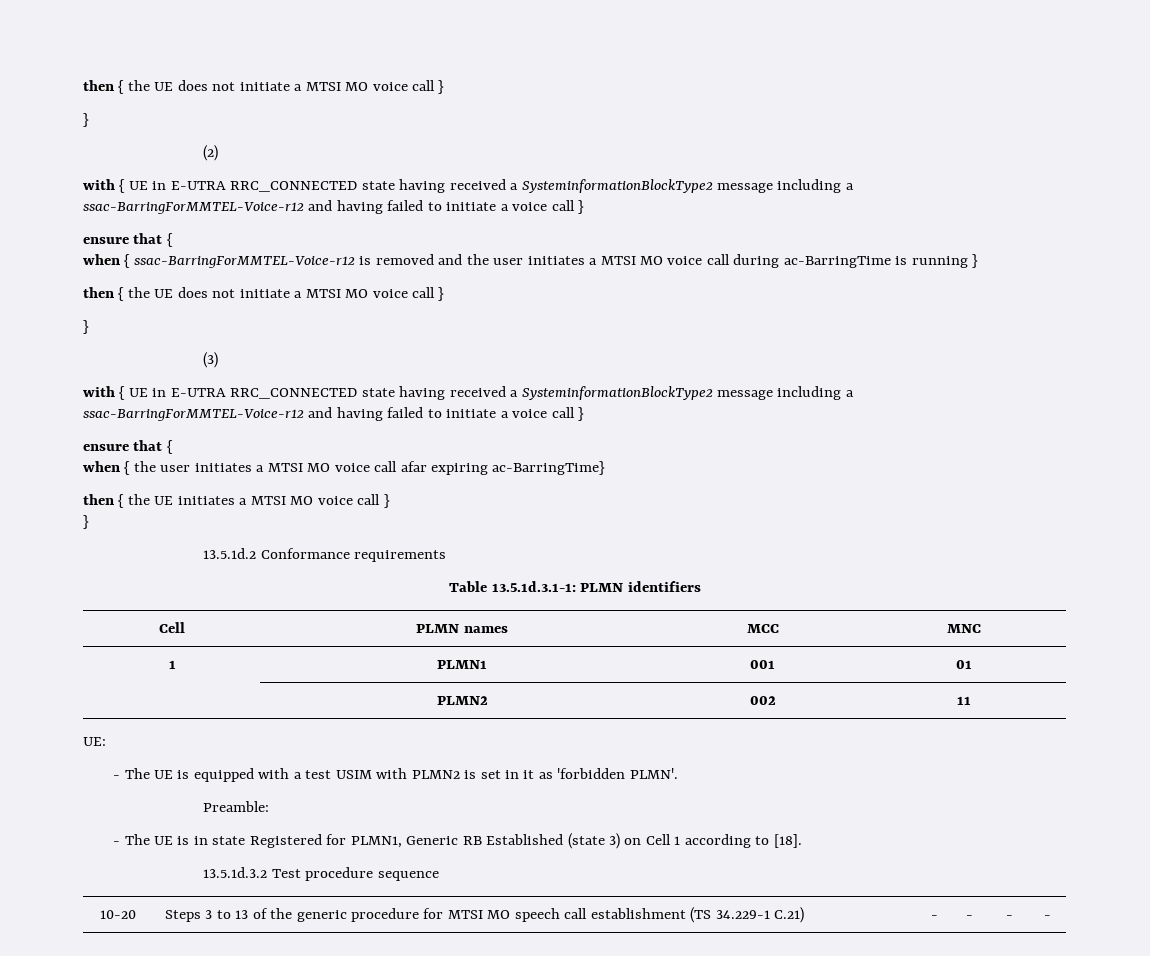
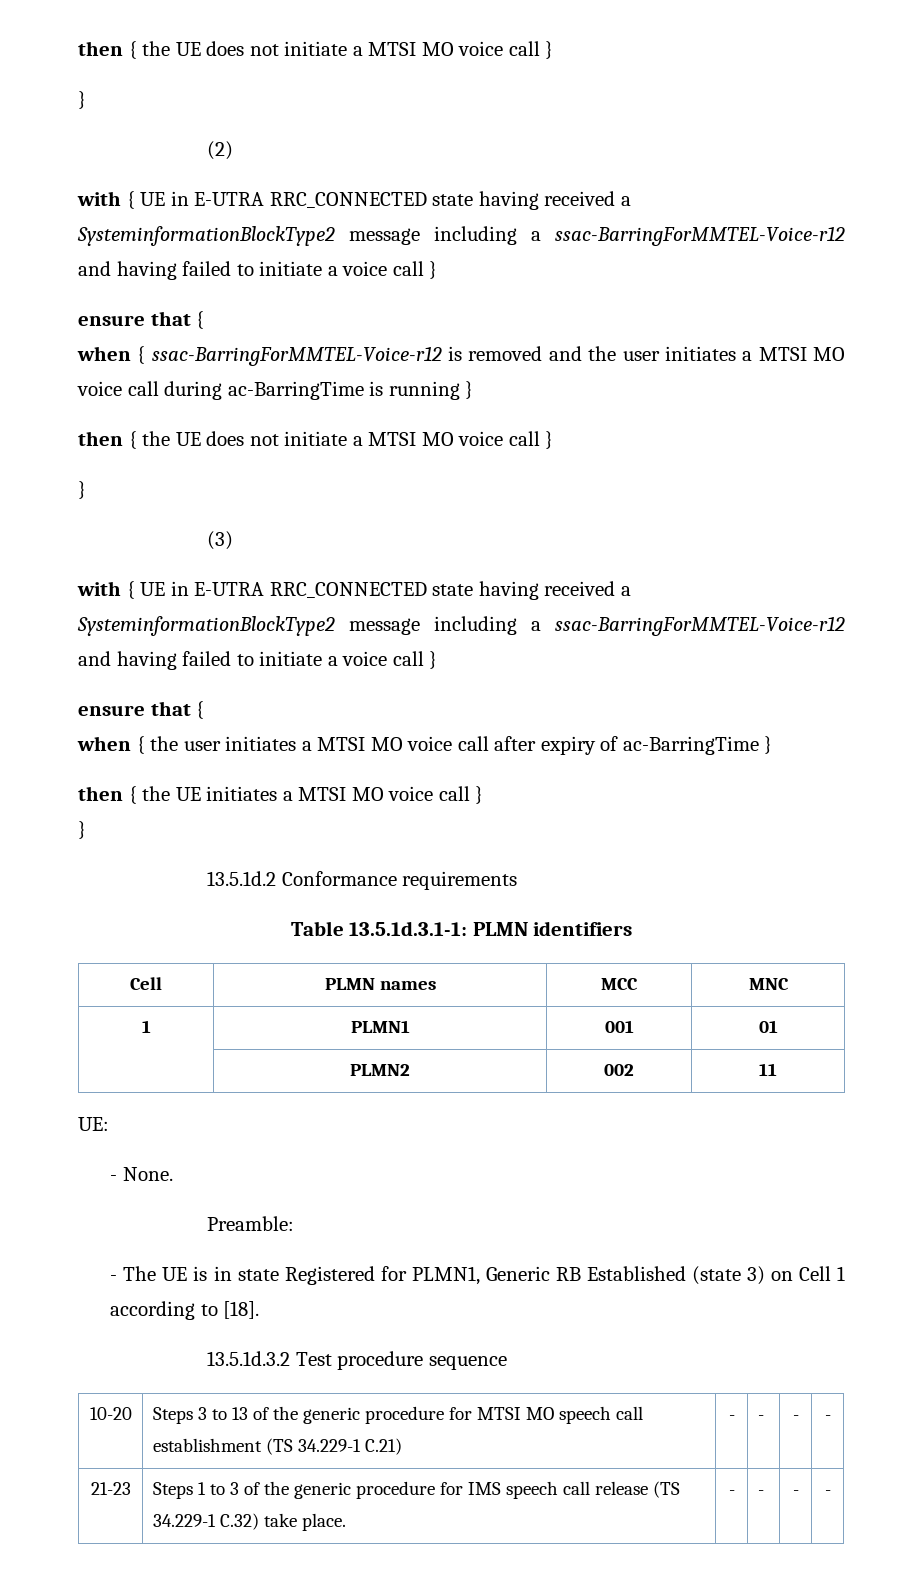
- when { the user initiates a MTSI MO voice call afar expiring ac-BarringTime}
+ when { the user initiates a MTSI MO voice call after expiry of ac-BarringTime }
- - The UE is equipped with a test USIM with PLMN2 is set in it as 'forbidden PLMN'.
+ - None.
+ 21-23 | Steps 1 to 3 of the generic procedure for IMS speech call release (TS 34.229-1 C.32) take place. | - | - | - | -

